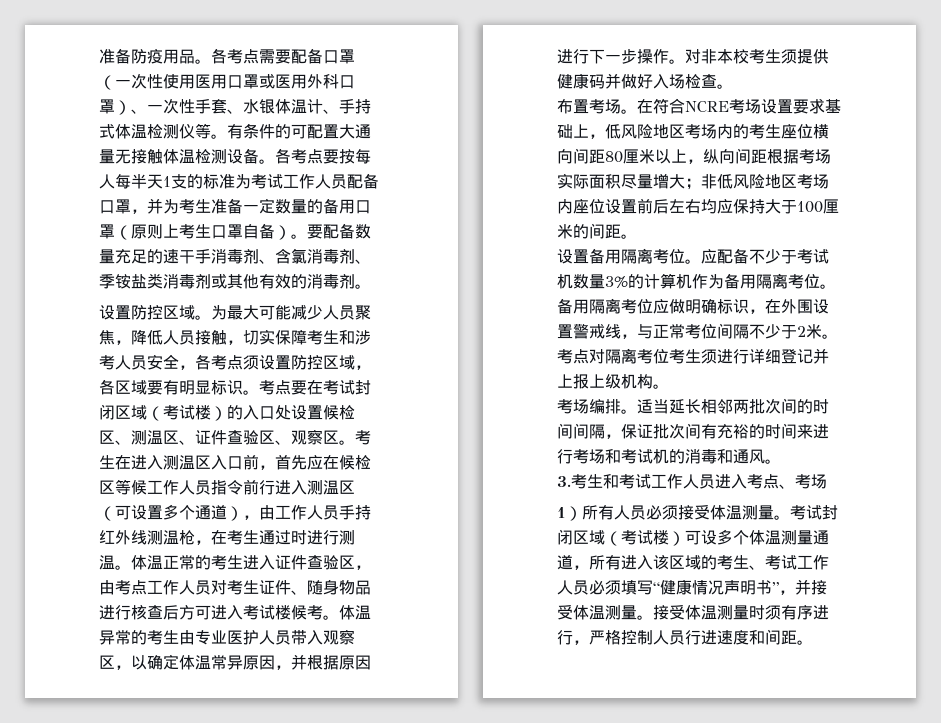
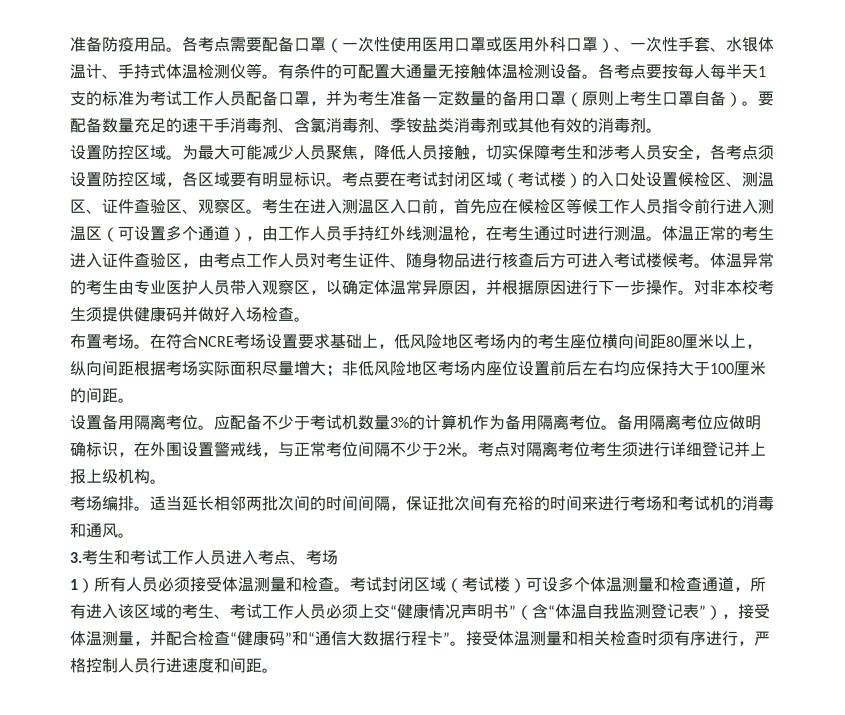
- 1）所有人员必须接受体温测量。
+ 1）所有人员必须接受体温测量和检查。
- 考试封闭区域（考试楼）可设多个体温测量通道，所有进入该区域的考生、考试工作人员必须填写“健康情况声明书”，并接受体温测量。
+ 考试封闭区域（考试楼）可设多个体温测量和检查通道，所有进入该区域的考生、考试工作人员必须上交“健康情况声明书”（含“体温自我监测登记表”），接受体温测量，并配合检查“健康码”和“通信大数据行程卡”。
- 接受体温测量时须有序进行，严格控制人员行进速度和间距。
+ 接受体温测量和相关检查时须有序进行，严格控制人员行进速度和间距。

